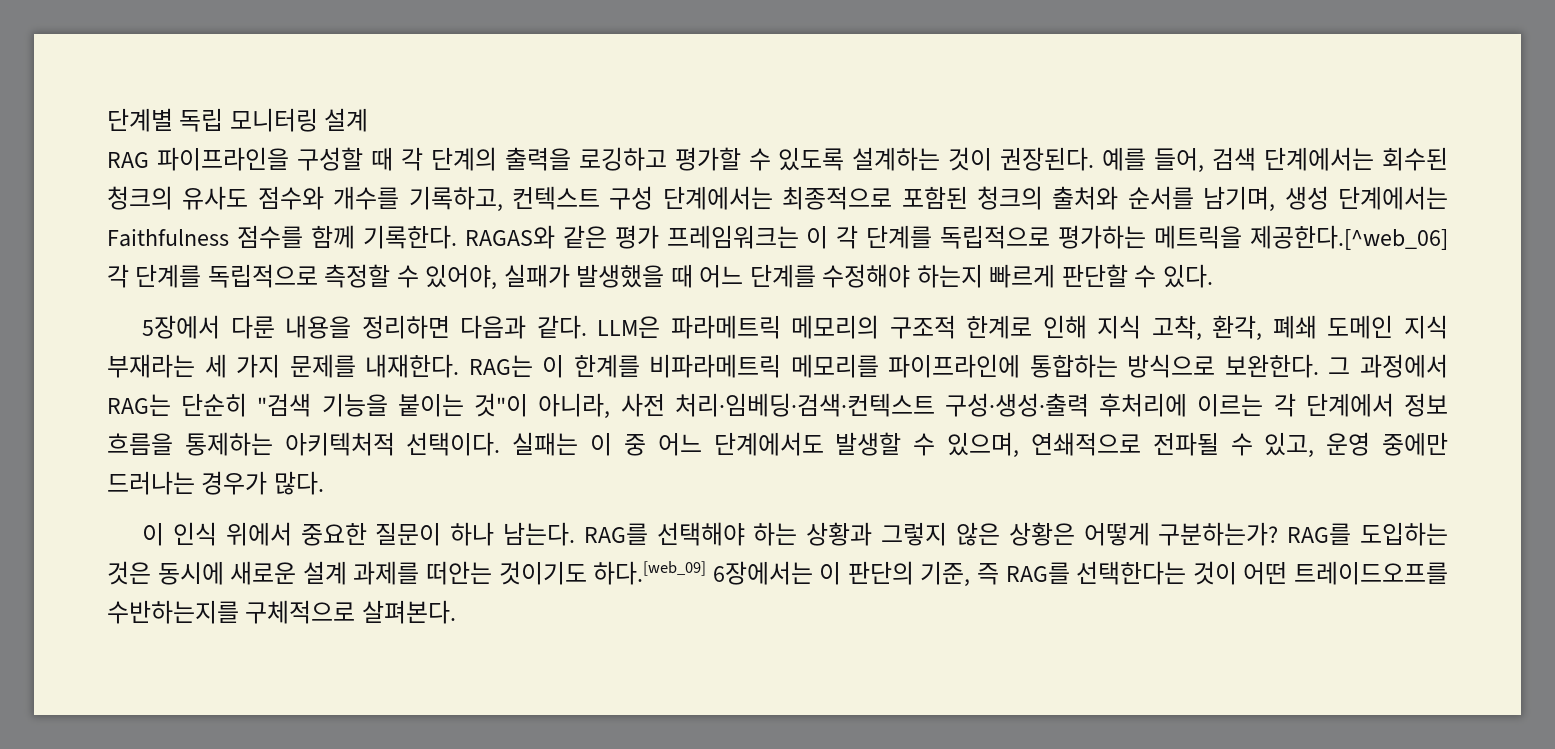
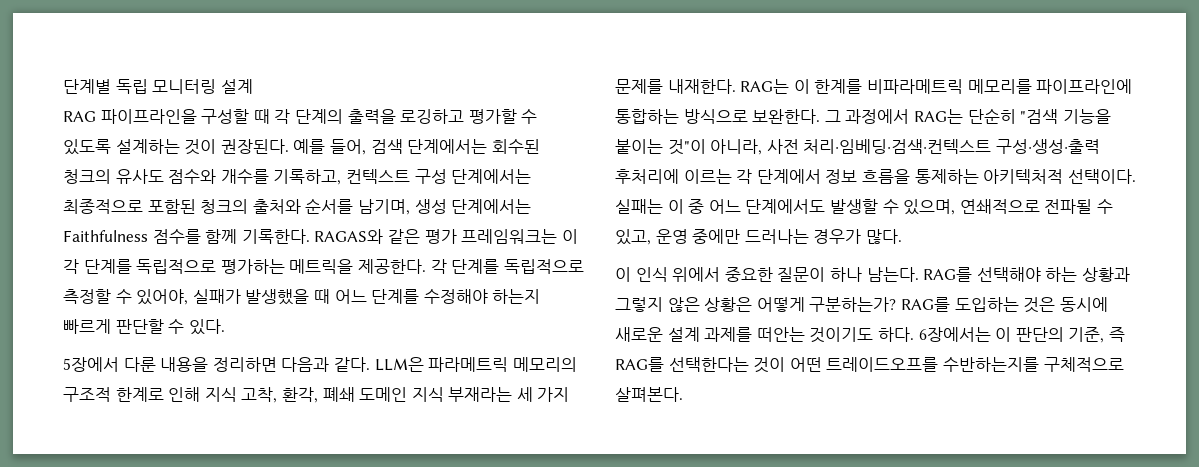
- RAGAS와 같은 평가 프레임워크는 이 각 단계를 독립적으로 평가하는 메트릭을 제공한다.[^web_06] 각 단계를 독립적으로 측정할 수 있어야, 실패가 발생했을 때 어느 단계를 수정해야 하는지 빠르게 판단할 수 있다.
+ RAGAS와 같은 평가 프레임워크는 이 각 단계를 독립적으로 평가하는 메트릭을 제공한다. 각 단계를 독립적으로 측정할 수 있어야, 실패가 발생했을 때 어느 단계를 수정해야 하는지 빠르게 판단할 수 있다.
- RAG를 도입하는 것은 동시에 새로운 설계 과제를 떠안는 것이기도 하다.[web_09] 6장에서는 이 판단의 기준, 즉 RAG를 선택한다는 것이 어떤 트레이드오프를 수반하는지를 구체적으로 살펴본다.
+ RAG를 도입하는 것은 동시에 새로운 설계 과제를 떠안는 것이기도 하다. 6장에서는 이 판단의 기준, 즉 RAG를 선택한다는 것이 어떤 트레이드오프를 수반하는지를 구체적으로 살펴본다.

